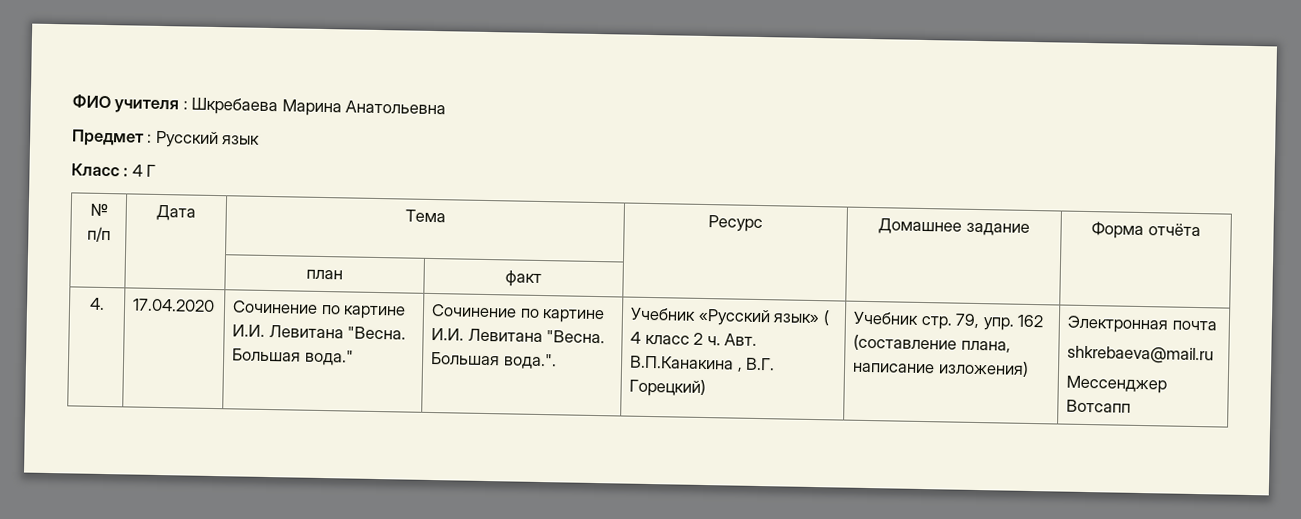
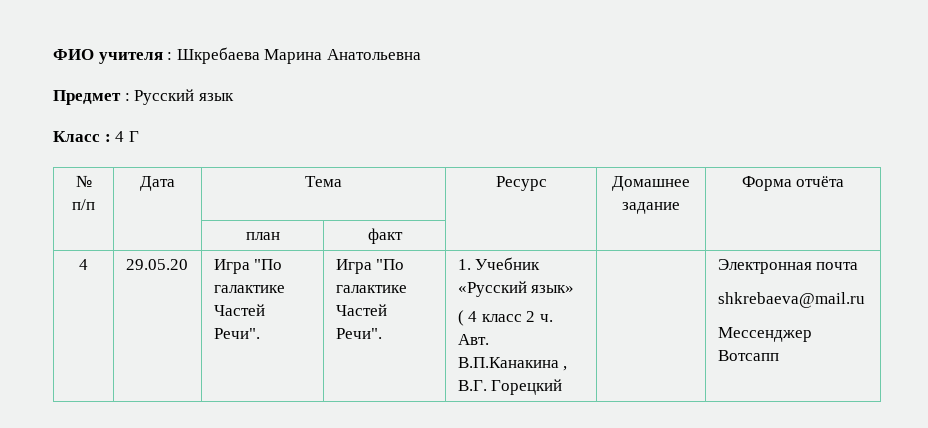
- 4. | 17.04.2020 | Сочинение по картине И.И. Левитана "Весна. Большая вода." | Сочинение по картине И.И. Левитана "Весна. Большая вода.". | Учебник «Русский язык» ( 4 класс 2 ч. Авт. В.П.Канакина , В.Г. Горецкий) | Учебник стр. 79, упр. 162 (составление плана, написание изложения)
+ 4 | 29.05.20 | Игра "По галактике Частей Речи". | Игра "По галактике Частей Речи". | 1. Учебник «Русский язык»
+ ( 4 класс 2 ч. Авт. В.П.Канакина , В.Г. Горецкий

